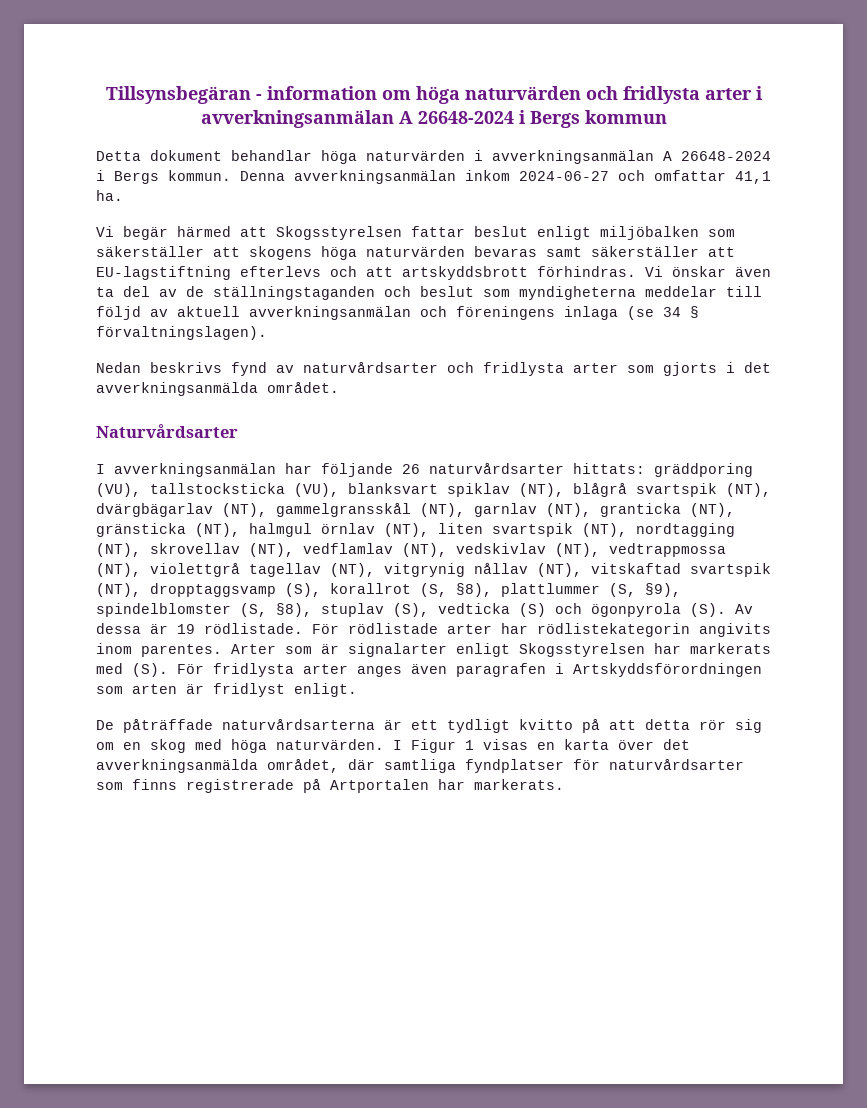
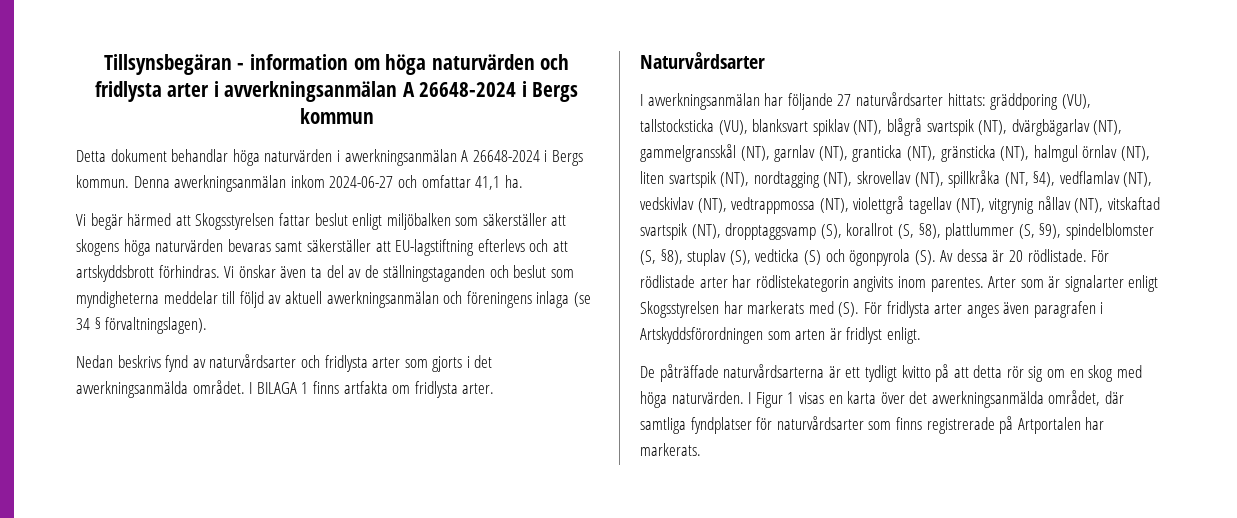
+ I BILAGA 1 finns artfakta om fridlysta arter.
- I avverkningsanmälan har följande 26 naturvårdsarter hittats:
+ I avverkningsanmälan har följande 27 naturvårdsarter hittats:
- gräddporing (VU), tallstocksticka (VU), blanksvart spiklav (NT), blågrå svartspik (NT), dvärgbägarlav (NT), gammelgransskål (NT), garnlav (NT), granticka (NT), gränsticka (NT), halmgul örnlav (NT), liten svartspik (NT), nordtagging (NT), skrovellav (NT), vedflamlav (NT), vedskivlav (NT), vedtrappmossa (NT), violettgrå tagellav (NT), vitgrynig nållav (NT), vitskaftad svartspik (NT), dropptaggsvamp (S), korallrot (S, §8), plattlummer (S, §9), spindelblomster (S, §8), stuplav (S), vedticka (S) och ögonpyrola (S). Av dessa är 19 rödlistade.
+ gräddporing (VU), tallstocksticka (VU), blanksvart spiklav (NT), blågrå svartspik (NT), dvärgbägarlav (NT), gammelgransskål (NT), garnlav (NT), granticka (NT), gränsticka (NT), halmgul örnlav (NT), liten svartspik (NT), nordtagging (NT), skrovellav (NT), spillkråka (NT, §4), vedflamlav (NT), vedskivlav (NT), vedtrappmossa (NT), violettgrå tagellav (NT), vitgrynig nållav (NT), vitskaftad svartspik (NT), dropptaggsvamp (S), korallrot (S, §8), plattlummer (S, §9), spindelblomster (S, §8), stuplav (S), vedticka (S) och ögonpyrola (S). Av dessa är 20 rödlistade.

